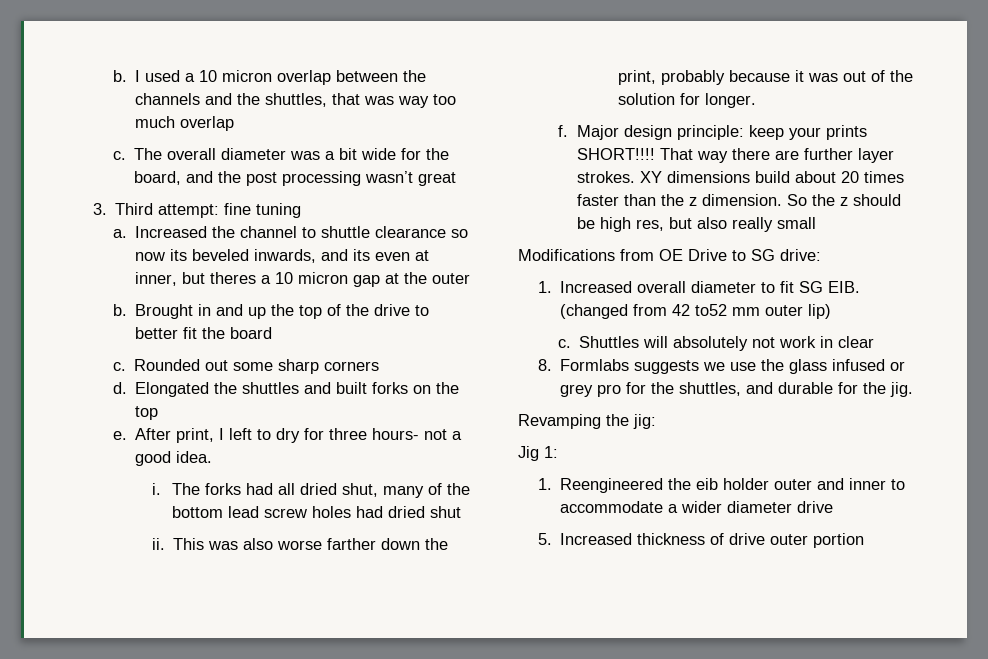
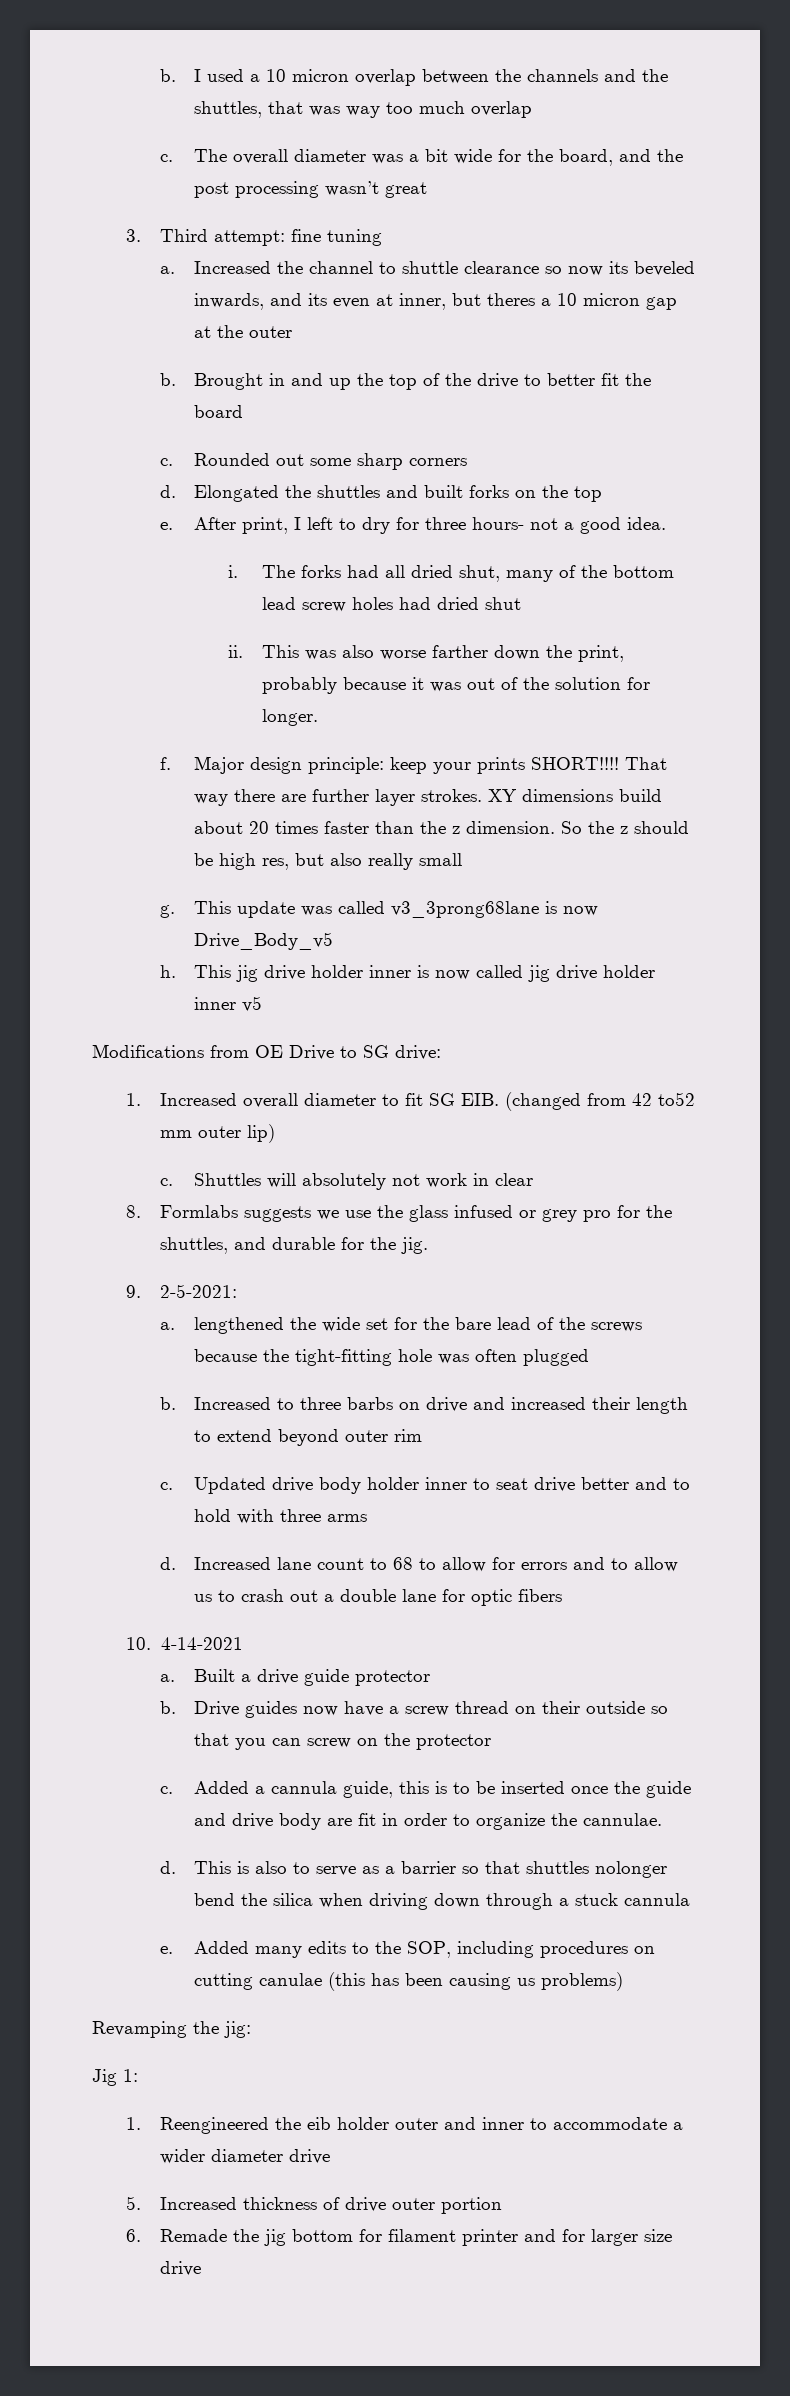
+ g. This update was called v3_3prong68lane is now Drive_Body_v5
+ h. This jig drive holder inner is now called jig drive holder inner v5
+ 9. 2-5-2021:
+ a. lengthened the wide set for the bare lead of the screws because the tight-fitting hole was often plugged
+ b. Increased to three barbs on drive and increased their length to extend beyond outer rim
+ c. Updated drive body holder inner to seat drive better and to hold with three arms
+ d. Increased lane count to 68 to allow for errors and to allow us to crash out a double lane for optic fibers
+ 10. 4-14-2021
+ a. Built a drive guide protector
+ b. Drive guides now have a screw thread on their outside so that you can screw on the protector
+ c. Added a cannula guide, this is to be inserted once the guide and drive body are fit in order to organize the cannulae.
+ d. This is also to serve as a barrier so that shuttles nolonger bend the silica when driving down through a stuck cannula
+ e. Added many edits to the SOP, including procedures on cutting canulae (this has been causing us problems)
+ 6. Remade the jig bottom for filament printer and for larger size drive

